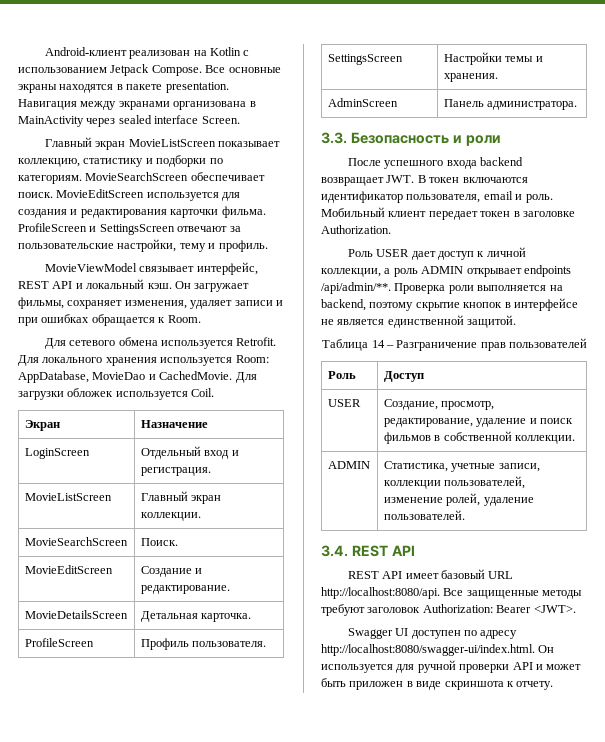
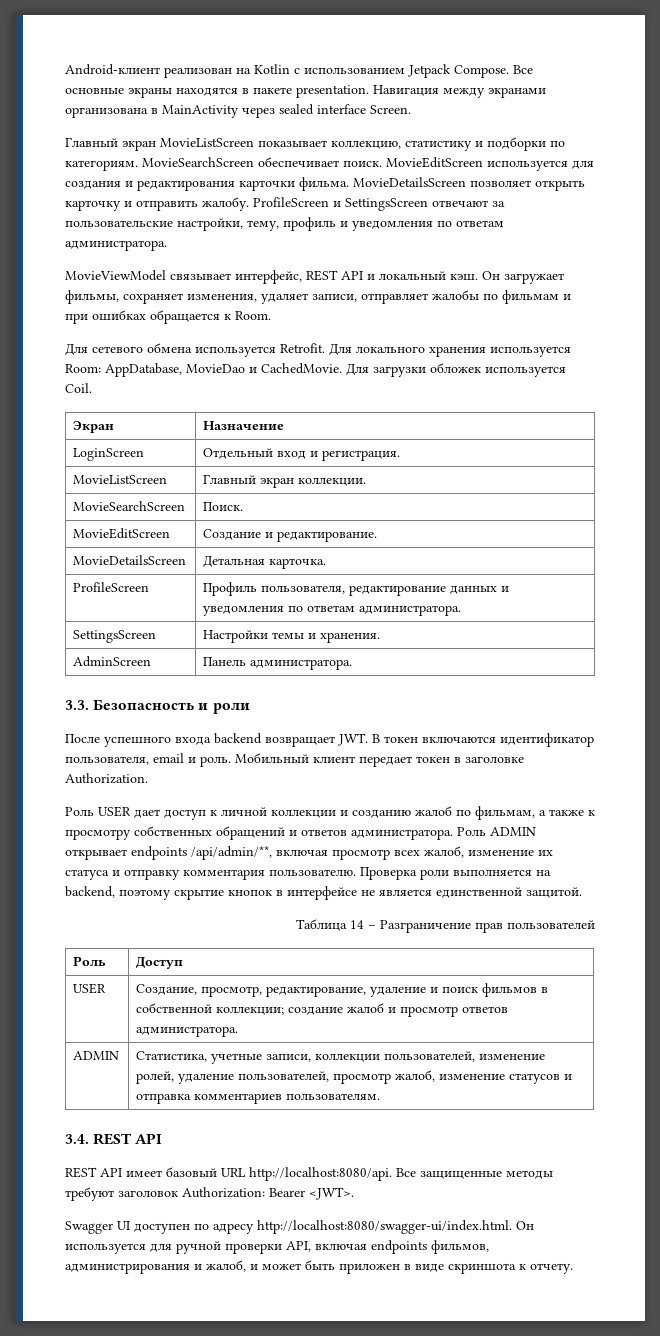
+ MovieDetailsScreen позволяет открыть карточку и отправить жалобу.
- ProfileScreen и SettingsScreen отвечают за пользовательские настройки, тему и профиль.
+ ProfileScreen и SettingsScreen отвечают за пользовательские настройки, тему, профиль и уведомления по ответам администратора.
- Он загружает фильмы, сохраняет изменения, удаляет записи и при ошибках обращается к Room.
+ Он загружает фильмы, сохраняет изменения, удаляет записи, отправляет жалобы по фильмам и при ошибках обращается к Room.
- ProfileScreen | Профиль пользователя.
+ ProfileScreen | Профиль пользователя, редактирование данных и уведомления по ответам администратора.
- Роль USER дает доступ к личной коллекции, а роль ADMIN открывает endpoints /api/admin/**.
+ Роль USER дает доступ к личной коллекции и созданию жалоб по фильмам, а также к просмотру собственных обращений и ответов администратора. Роль ADMIN открывает endpoints /api/admin/**, включая просмотр всех жалоб, изменение их статуса и отправку комментария пользователю.
- USER | Создание, просмотр, редактирование, удаление и поиск фильмов в собственной коллекции.
+ USER | Создание, просмотр, редактирование, удаление и поиск фильмов в собственной коллекции; создание жалоб и просмотр ответов администратора.
- ADMIN | Статистика, учетные записи, коллекции пользователей, изменение ролей, удаление пользователей.
+ ADMIN | Статистика, учетные записи, коллекции пользователей, изменение ролей, удаление пользователей, просмотр жалоб, изменение статусов и отправка комментариев пользователям.
- Swagger UI доступен по адресу http://localhost:8080/swagger-ui/index.html. Он используется для ручной проверки API и может быть приложен в виде скриншота к отчету.
+ Swagger UI доступен по адресу http://localhost:8080/swagger-ui/index.html. Он используется для ручной проверки API, включая endpoints фильмов, администрирования и жалоб, и может быть приложен в виде скриншота к отчету.

